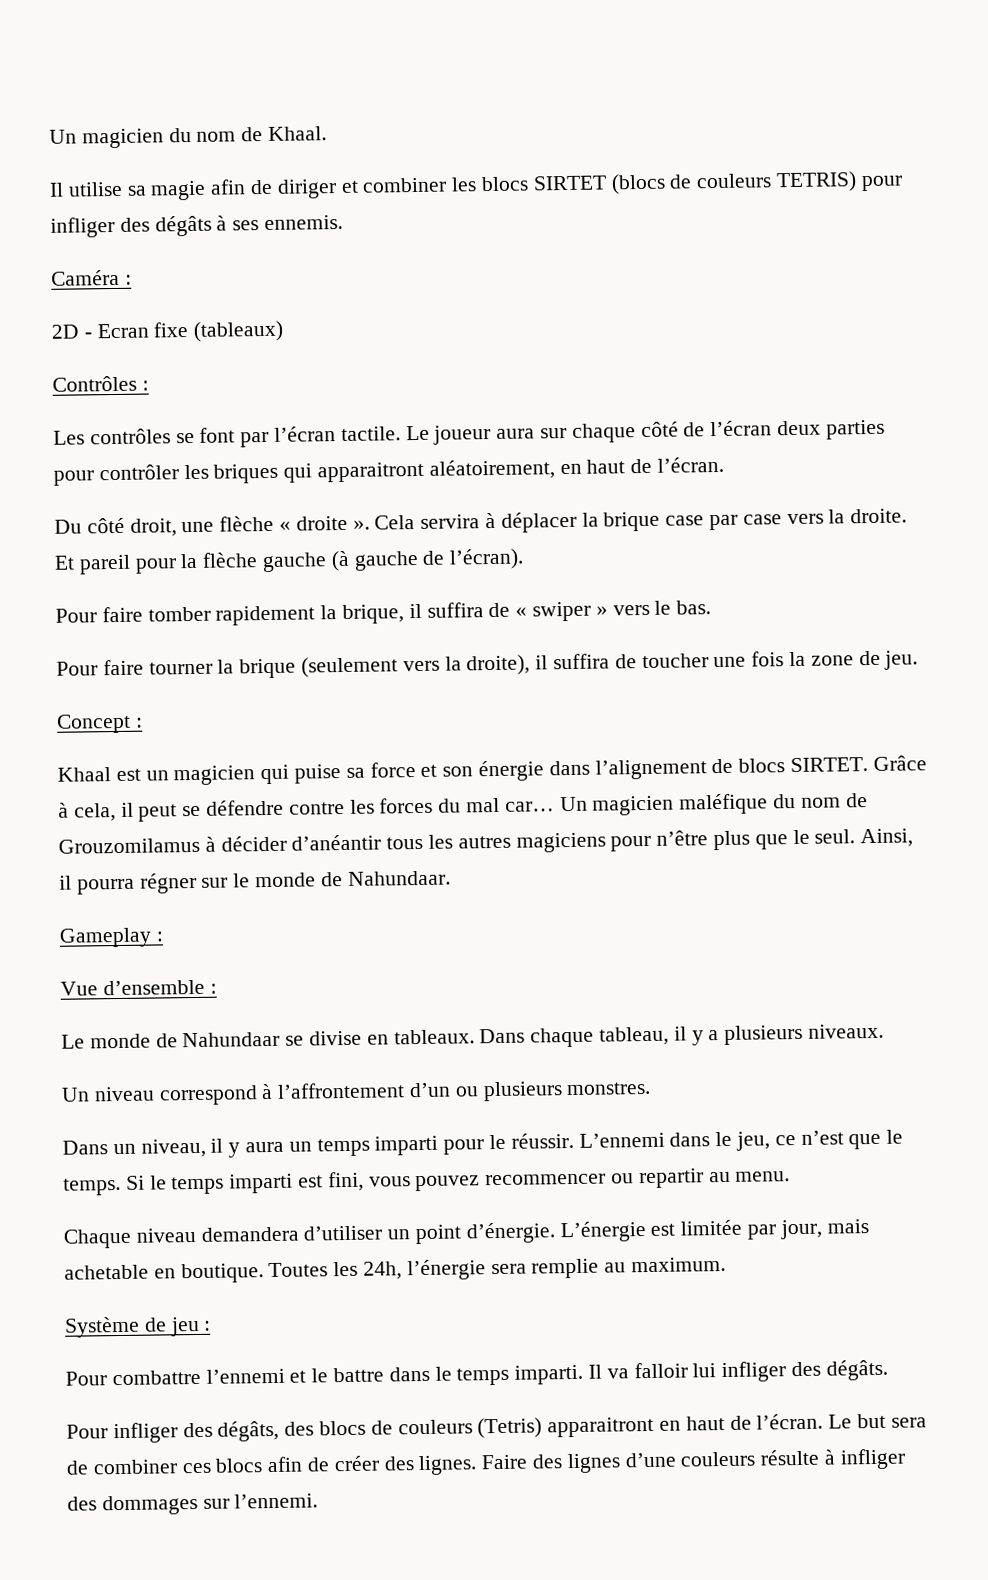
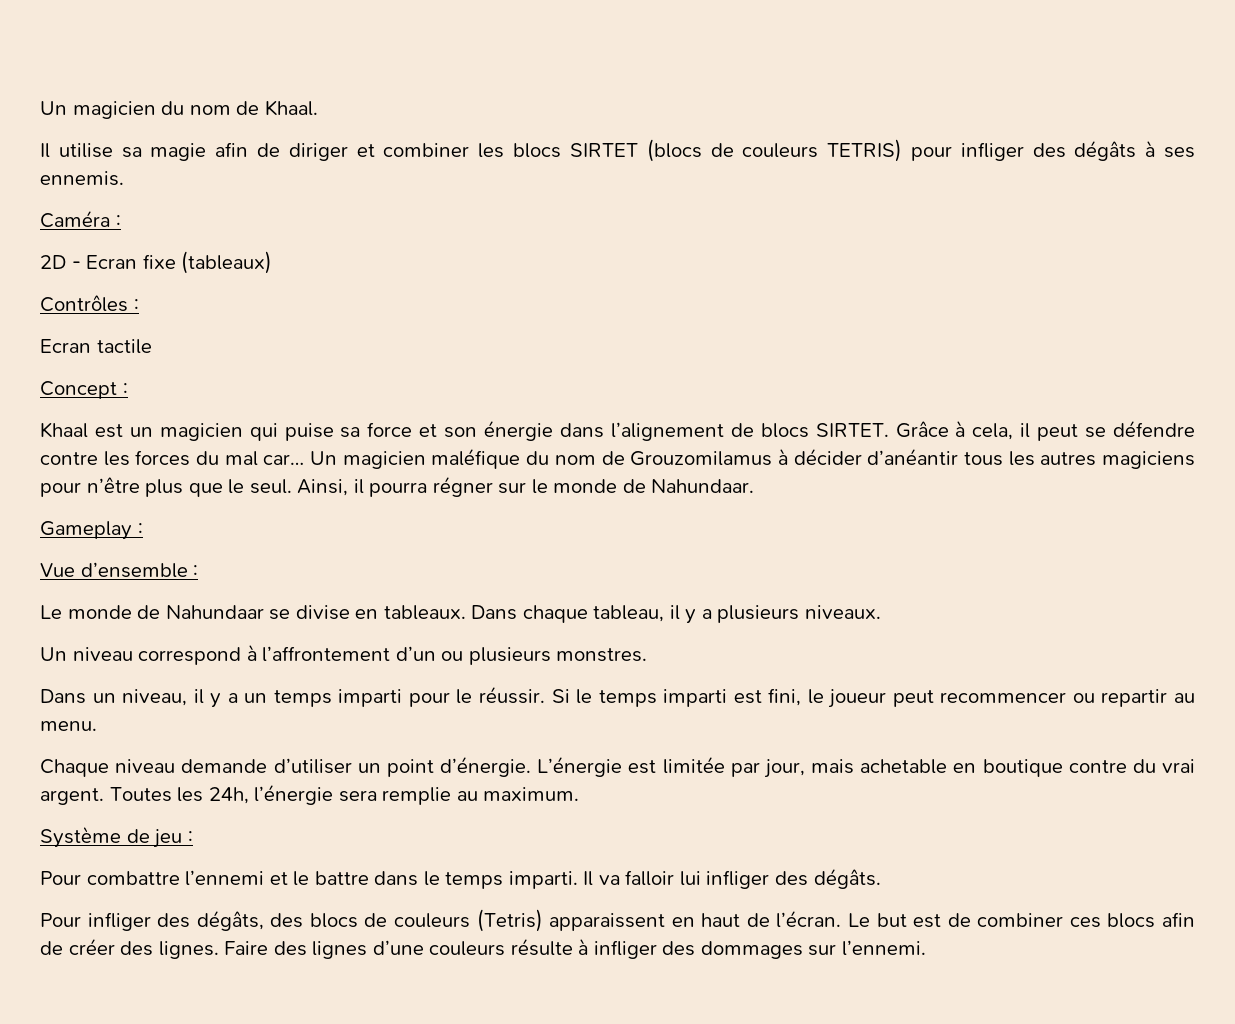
- Les contrôles se font par l’écran tactile. Le joueur aura sur chaque côté de l’écran deux parties pour contrôler les briques qui apparaitront aléatoirement, en haut de l’écran.
- Du côté droit, une flèche « droite ». Cela servira à déplacer la brique case par case vers la droite. Et pareil pour la flèche gauche (à gauche de l’écran).
- Pour faire tomber rapidement la brique, il suffira de « swiper » vers le bas.
- Pour faire tourner la brique (seulement vers la droite), il suffira de toucher une fois la zone de jeu.
+ Ecran tactile
- Dans un niveau, il y aura un temps imparti pour le réussir.
+ Dans un niveau, il y a un temps imparti pour le réussir.
- L’ennemi dans le jeu, ce n’est que le temps.
- Si le temps imparti est fini, vous pouvez recommencer ou repartir au menu.
+ Si le temps imparti est fini, le joueur peut recommencer ou repartir au menu.
- Chaque niveau demandera d’utiliser un point d’énergie.
+ Chaque niveau demande d’utiliser un point d’énergie.
- L’énergie est limitée par jour, mais achetable en boutique.
+ L’énergie est limitée par jour, mais achetable en boutique contre du vrai argent.
- Pour infliger des dégâts, des blocs de couleurs (Tetris) apparaitront en haut de l’écran.
+ Pour infliger des dégâts, des blocs de couleurs (Tetris) apparaissent en haut de l’écran.
- Le but sera de combiner ces blocs afin de créer des lignes.
+ Le but est de combiner ces blocs afin de créer des lignes.

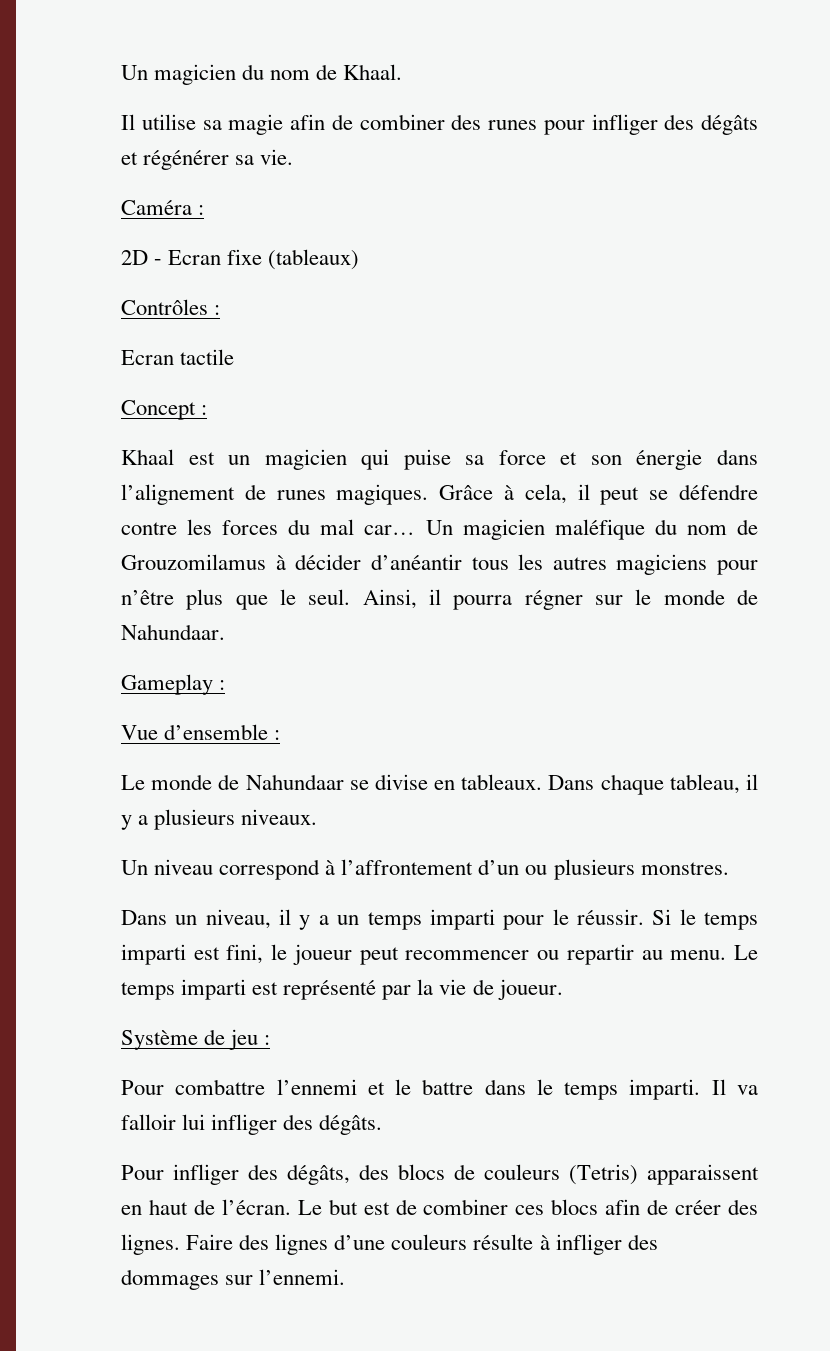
- Il utilise sa magie afin de diriger et combiner les blocs SIRTET (blocs de couleurs TETRIS) pour infliger des dégâts à ses ennemis.
+ Il utilise sa magie afin de combiner des runes pour infliger des dégâts et régénérer sa vie.
- Khaal est un magicien qui puise sa force et son énergie dans l’alignement de blocs SIRTET.
+ Khaal est un magicien qui puise sa force et son énergie dans l’alignement de runes magiques.
- Si le temps imparti est fini, le joueur peut recommencer ou repartir au menu.
- Chaque niveau demande d’utiliser un point d’énergie. L’énergie est limitée par jour, mais achetable en boutique contre du vrai argent. Toutes les 24h, l’énergie sera remplie au maximum.
+ Si le temps imparti est fini, le joueur peut recommencer ou repartir au menu. Le temps imparti est représenté par la vie de joueur.

